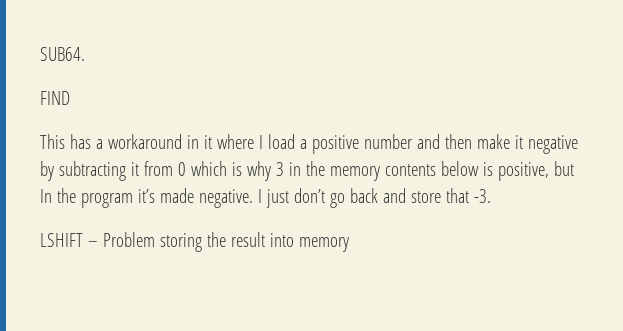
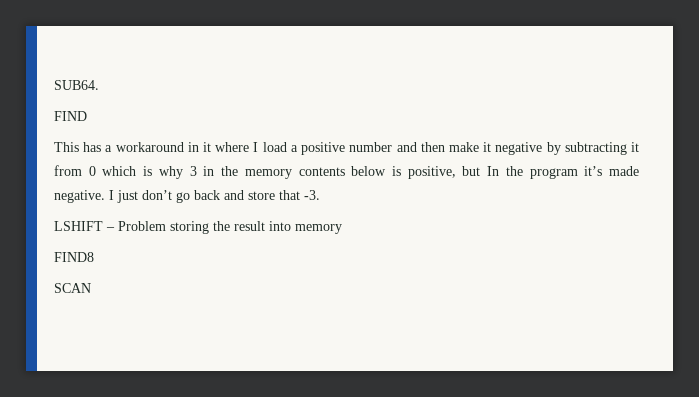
+ FIND8
+ SCAN

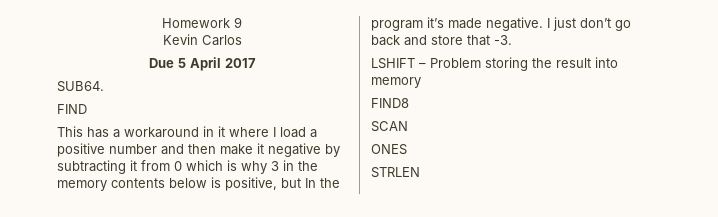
+ Homework 9
+ Kevin Carlos
+ Due 5 April 2017
+ ONES
+ STRLEN

